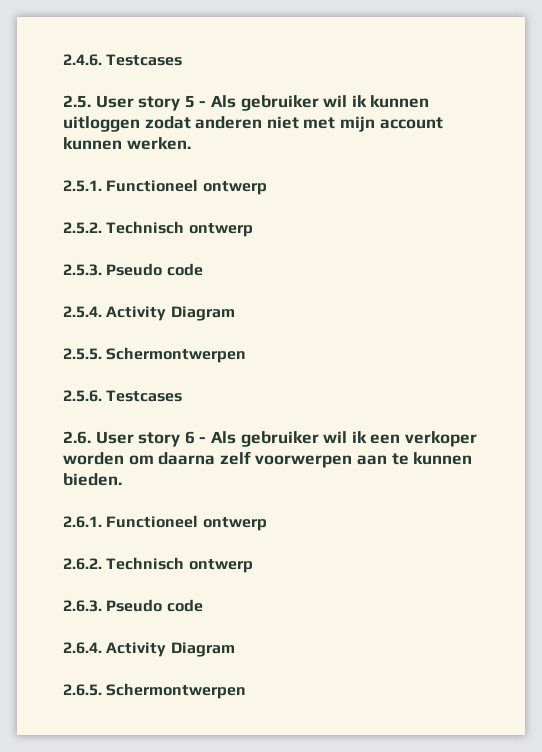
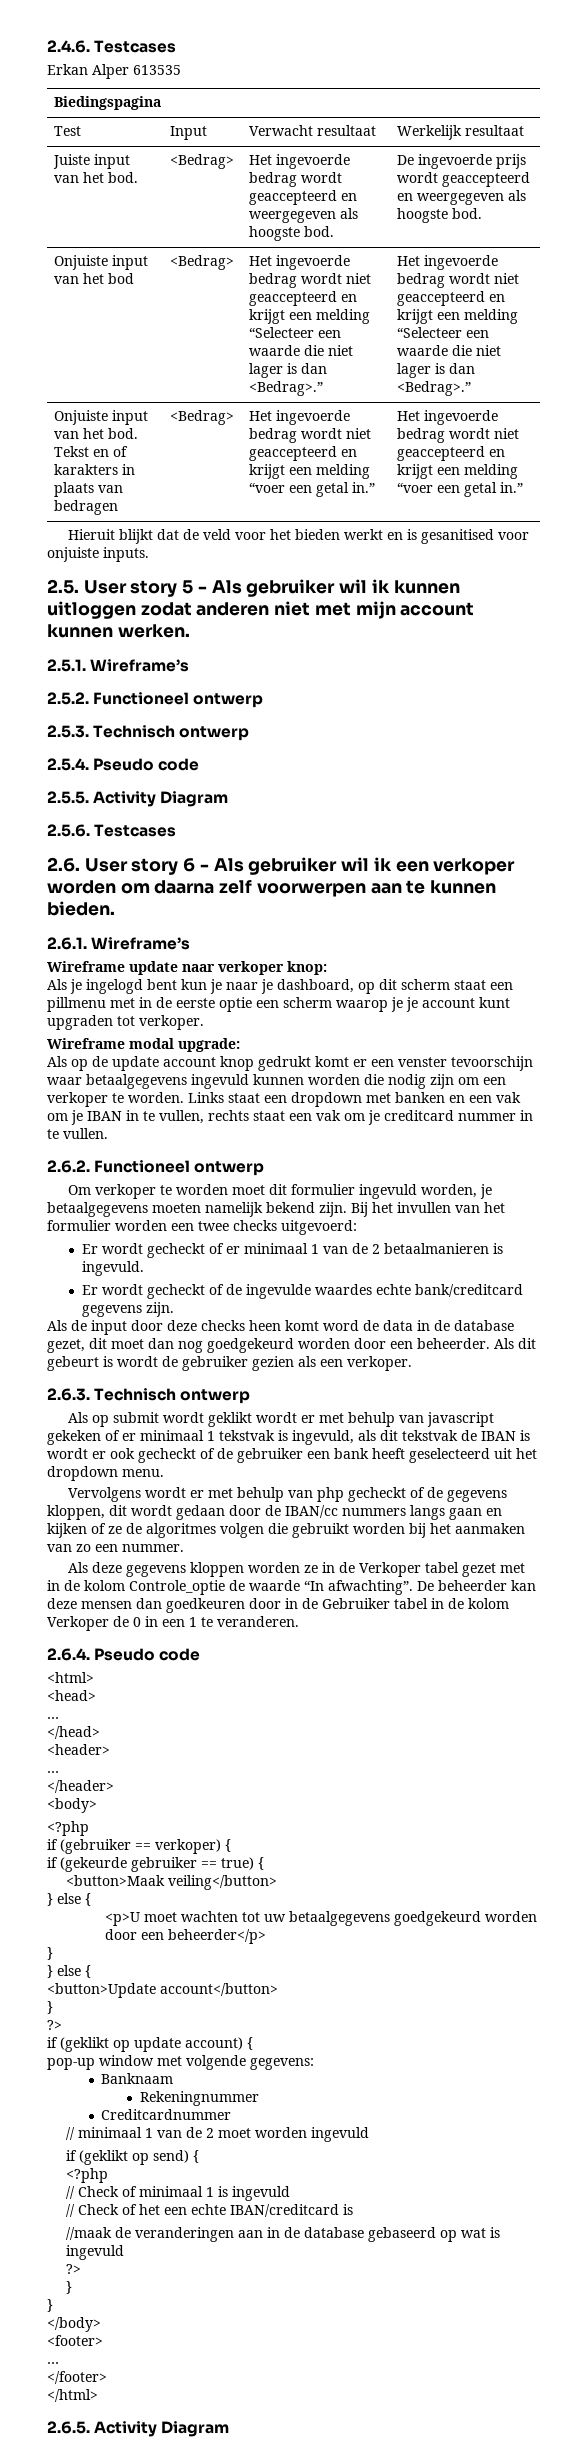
+ Erkan Alper 613535
+ Biedingspagina
+ Test | Input | Verwacht resultaat | Werkelijk resultaat
+ Juiste input van het bod. | <Bedrag> | Het ingevoerde bedrag wordt geaccepteerd en weergegeven als hoogste bod. | De ingevoerde prijs wordt geaccepteerd en weergegeven als hoogste bod.
+ Onjuiste input van het bod | <Bedrag> | Het ingevoerde bedrag wordt niet geaccepteerd en krijgt een melding “Selecteer een waarde die niet lager is dan <Bedrag>.” | Het ingevoerde bedrag wordt niet geaccepteerd en krijgt een melding “Selecteer een waarde die niet lager is dan <Bedrag>.”
+ Onjuiste input van het bod. Tekst en of karakters in plaats van bedragen | <Bedrag> | Het ingevoerde bedrag wordt niet geaccepteerd en krijgt een melding “voer een getal in.” | Het ingevoerde bedrag wordt niet geaccepteerd en krijgt een melding “voer een getal in.”
+ Hieruit blijkt dat de veld voor het bieden werkt en is gesanitised voor onjuiste inputs.
- 2.5.1. Functioneel ontwerp
- 2.5.2. Technisch ontwerp
- 2.5.3. Pseudo code
- 2.5.4. Activity Diagram
- 2.5.5. Schermontwerpen
+ 2.5.1. Wireframe’s
+ 2.5.2. Functioneel ontwerp
+ 2.5.3. Technisch ontwerp
+ 2.5.4. Pseudo code
+ 2.5.5. Activity Diagram
- 2.6.1. Functioneel ontwerp
- 2.6.2. Technisch ontwerp
- 2.6.3. Pseudo code
- 2.6.4. Activity Diagram
- 2.6.5. Schermontwerpen
+ 2.6.1. Wireframe’s
+ Wireframe update naar verkoper knop:
+ Als je ingelogd bent kun je naar je dashboard, op dit scherm staat een pillmenu met in de eerste optie een scherm waarop je je account kunt upgraden tot verkoper.
+ Wireframe modal upgrade:
+ Als op de update account knop gedrukt komt er een venster tevoorschijn waar betaalgegevens ingevuld kunnen worden die nodig zijn om een verkoper te worden. Links staat een dropdown met banken en een vak om je IBAN in te vullen, rechts staat een vak om je creditcard nummer in te vullen.
+ 2.6.2. Functioneel ontwerp
+ Om verkoper te worden moet dit formulier ingevuld worden, je betaalgegevens moeten namelijk bekend zijn. Bij het invullen van het formulier worden een twee checks uitgevoerd:
+ Er wordt gecheckt of er minimaal 1 van de 2 betaalmanieren is ingevuld.
+ Er wordt gecheckt of de ingevulde waardes echte bank/creditcard gegevens zijn.
+ Als de input door deze checks heen komt word de data in de database gezet, dit moet dan nog goedgekeurd worden door een beheerder. Als dit gebeurt is wordt de gebruiker gezien als een verkoper.
+ 2.6.3. Technisch ontwerp
+ Als op submit wordt geklikt wordt er met behulp van javascript gekeken of er minimaal 1 tekstvak is ingevuld, als dit tekstvak de IBAN is wordt er ook gecheckt of de gebruiker een bank heeft geselecteerd uit het dropdown menu.
+ Vervolgens wordt er met behulp van php gecheckt of de gegevens kloppen, dit wordt gedaan door de IBAN/cc nummers langs gaan en kijken of ze de algoritmes volgen die gebruikt worden bij het aanmaken van zo een nummer.
+ Als deze gegevens kloppen worden ze in de Verkoper tabel gezet met in de kolom Controle_optie de waarde “In afwachting”. De beheerder kan deze mensen dan goedkeuren door in de Gebruiker tabel in de kolom Verkoper de 0 in een 1 te veranderen.
+ 2.6.4. Pseudo code
+ <html>
+ <head>
+ …
+ </head>
+ <header>
+ …
+ </header>
+ <body>
+ <?php
+ if (gebruiker == verkoper) {
+ if (gekeurde gebruiker == true) {
+ <button>Maak veiling</button>
+ } else {
+ <p>U moet wachten tot uw betaalgegevens goedgekeurd worden door een beheerder</p>
+ }
+ } else {
+ <button>Update account</button>
+ }
+ ?>
+ if (geklikt op update account) {
+ pop-up window met volgende gegevens:
+ Banknaam
+ Rekeningnummer
+ Creditcardnummer
+ // minimaal 1 van de 2 moet worden ingevuld
+ if (geklikt op send) {
+ <?php
+ // Check of minimaal 1 is ingevuld
+ // Check of het een echte IBAN/creditcard is
+ //maak de veranderingen aan in de database gebaseerd op wat is ingevuld
+ ?>
+ }
+ }
+ </body>
+ <footer>
+ …
+ </footer>
+ </html>
+ 2.6.5. Activity Diagram

